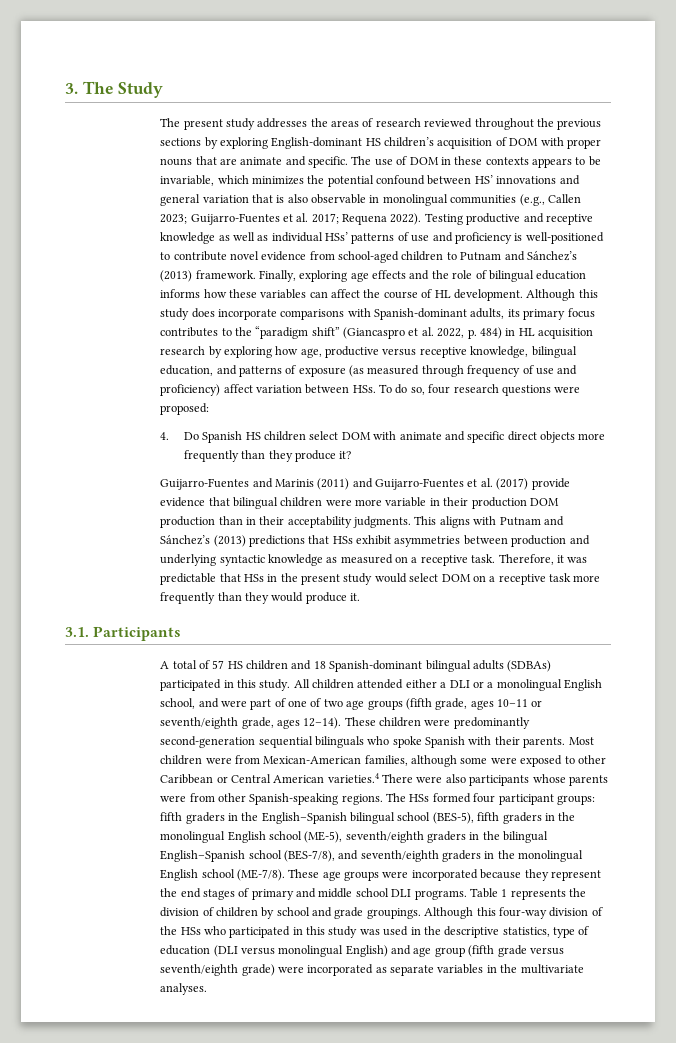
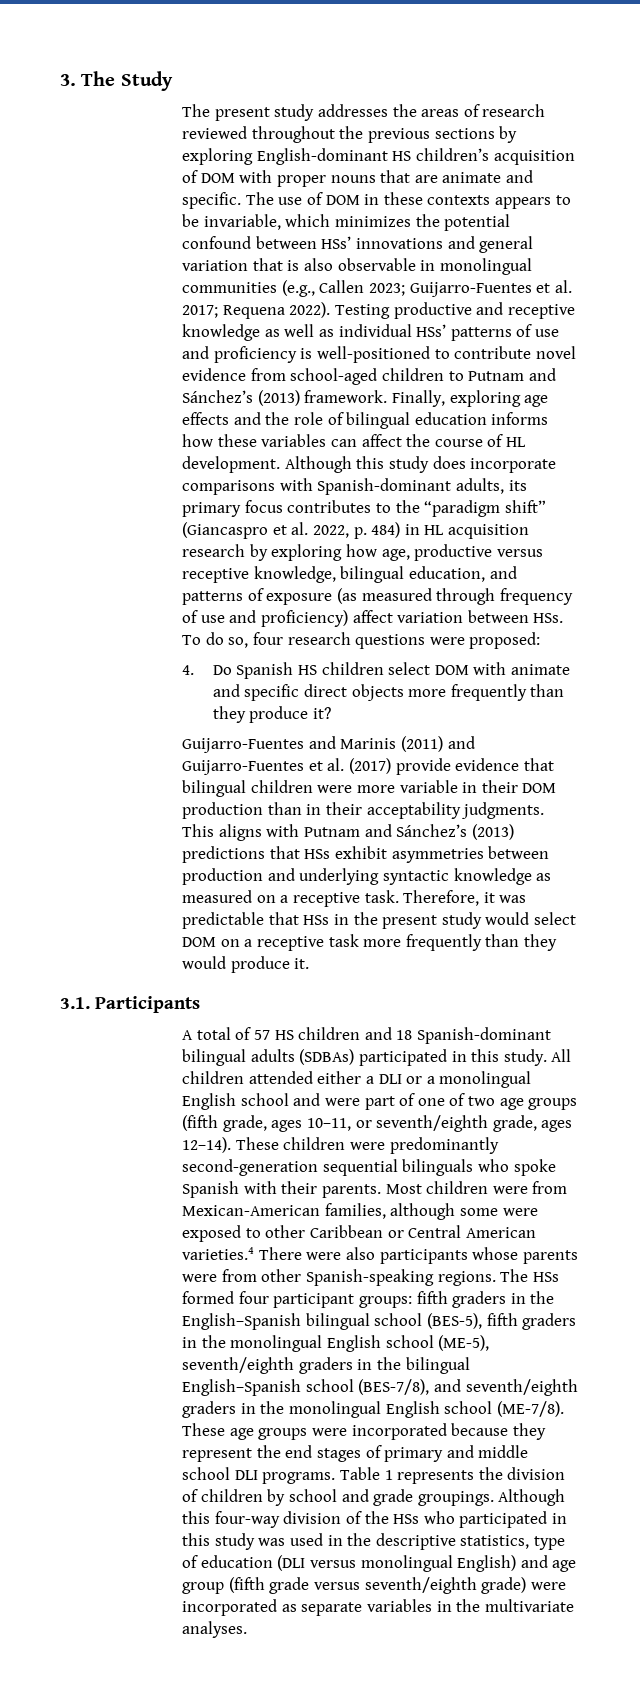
- The use of DOM in these contexts appears to be invariable, which minimizes the potential confound between HS’ innovations and general variation that is also observable in monolingual communities (e.g., Callen 2023; Guijarro-Fuentes et al. 2017; Requena 2022).
+ The use of DOM in these contexts appears to be invariable, which minimizes the potential confound between HSs’ innovations and general variation that is also observable in monolingual communities (e.g., Callen 2023; Guijarro-Fuentes et al. 2017; Requena 2022).
- Guijarro-Fuentes and Marinis (2011) and Guijarro-Fuentes et al. (2017) provide evidence that bilingual children were more variable in their production DOM production than in their acceptability judgments.
+ Guijarro-Fuentes and Marinis (2011) and Guijarro-Fuentes et al. (2017) provide evidence that bilingual children were more variable in their DOM production than in their acceptability judgments.
- All children attended either a DLI or a monolingual English school, and were part of one of two age groups (fifth grade, ages 10–11 or seventh/eighth grade, ages 12–14).
+ All children attended either a DLI or a monolingual English school and were part of one of two age groups (fifth grade, ages 10–11, or seventh/eighth grade, ages 12–14).

